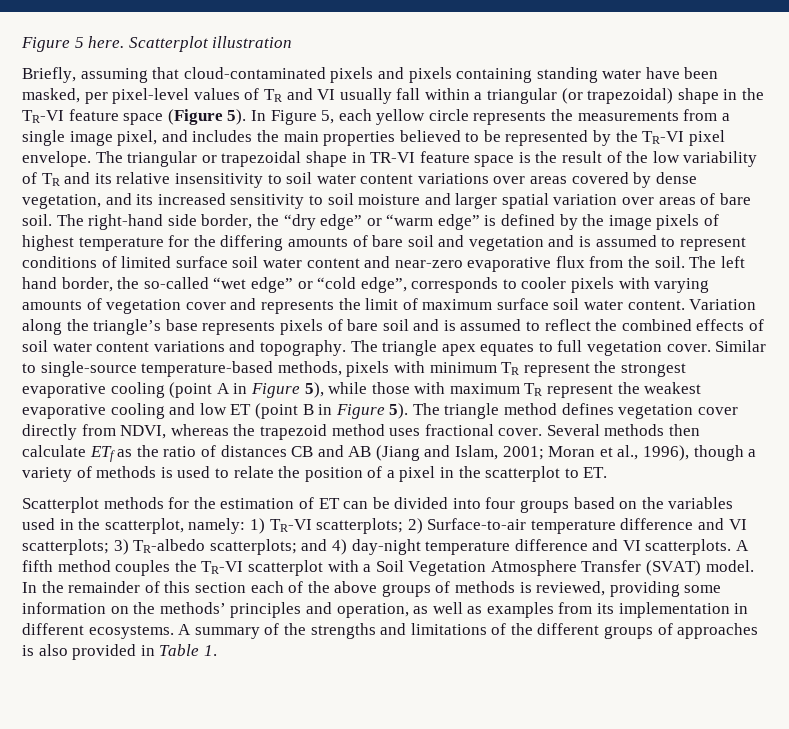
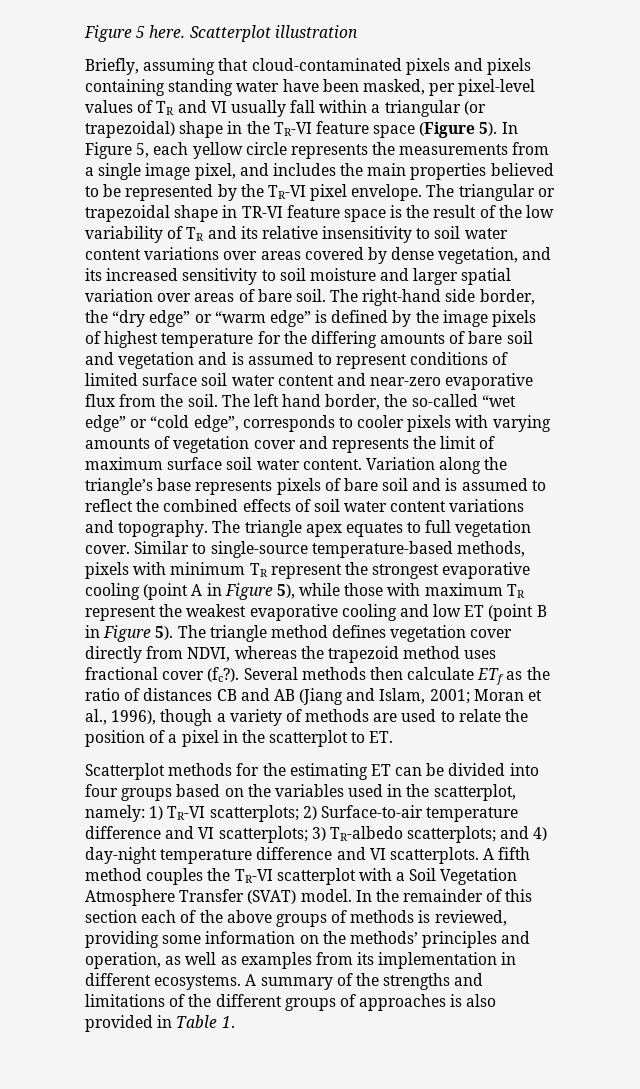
- The triangle method defines vegetation cover directly from NDVI, whereas the trapezoid method uses fractional cover.
+ The triangle method defines vegetation cover directly from NDVI, whereas the trapezoid method uses fractional cover (fc?).
- Several methods then calculate ETf as the ratio of distances CB and AB (Jiang and Islam, 2001; Moran et al., 1996), though a variety of methods is used to relate the position of a pixel in the scatterplot to ET.
+ Several methods then calculate ETf as the ratio of distances CB and AB (Jiang and Islam, 2001; Moran et al., 1996), though a variety of methods are used to relate the position of a pixel in the scatterplot to ET.
- Scatterplot methods for the estimation of ET can be divided into four groups based on the variables used in the scatterplot, namely: 1) TR-VI scatterplots; 2) Surface-to-air temperature difference and VI scatterplots; 3) TR-albedo scatterplots; and 4) day-night temperature difference and VI scatterplots.
+ Scatterplot methods for the estimating ET can be divided into four groups based on the variables used in the scatterplot, namely: 1) TR-VI scatterplots; 2) Surface-to-air temperature difference and VI scatterplots; 3) TR-albedo scatterplots; and 4) day-night temperature difference and VI scatterplots.

